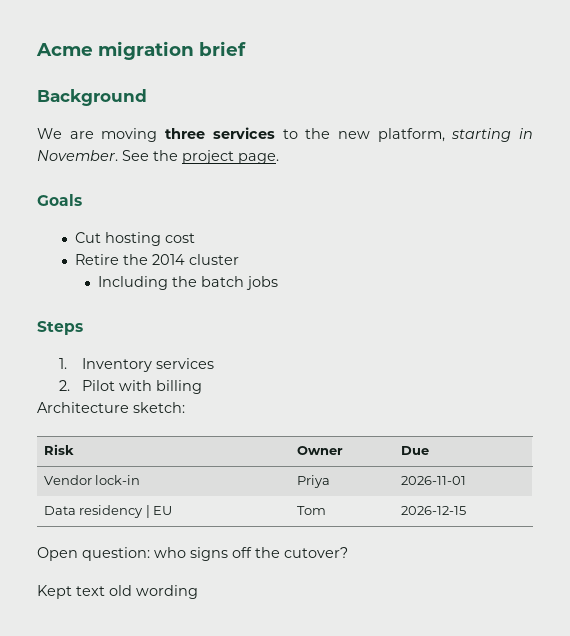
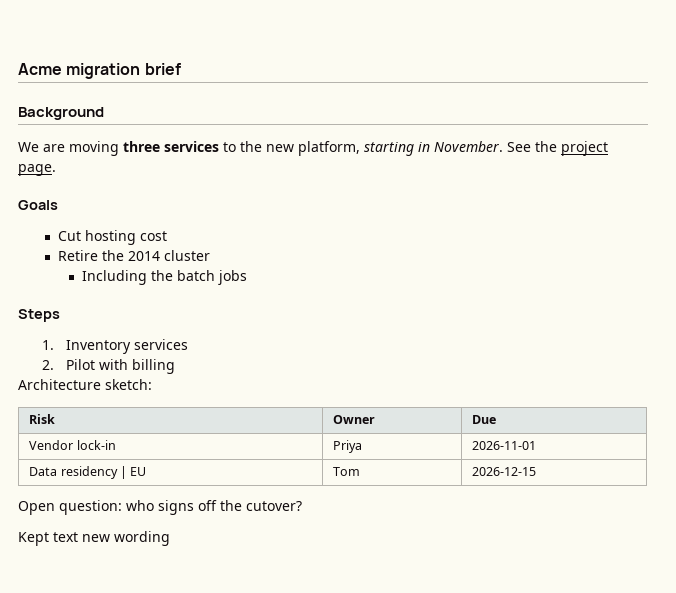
- Kept text old wording
+ Kept text new wording

